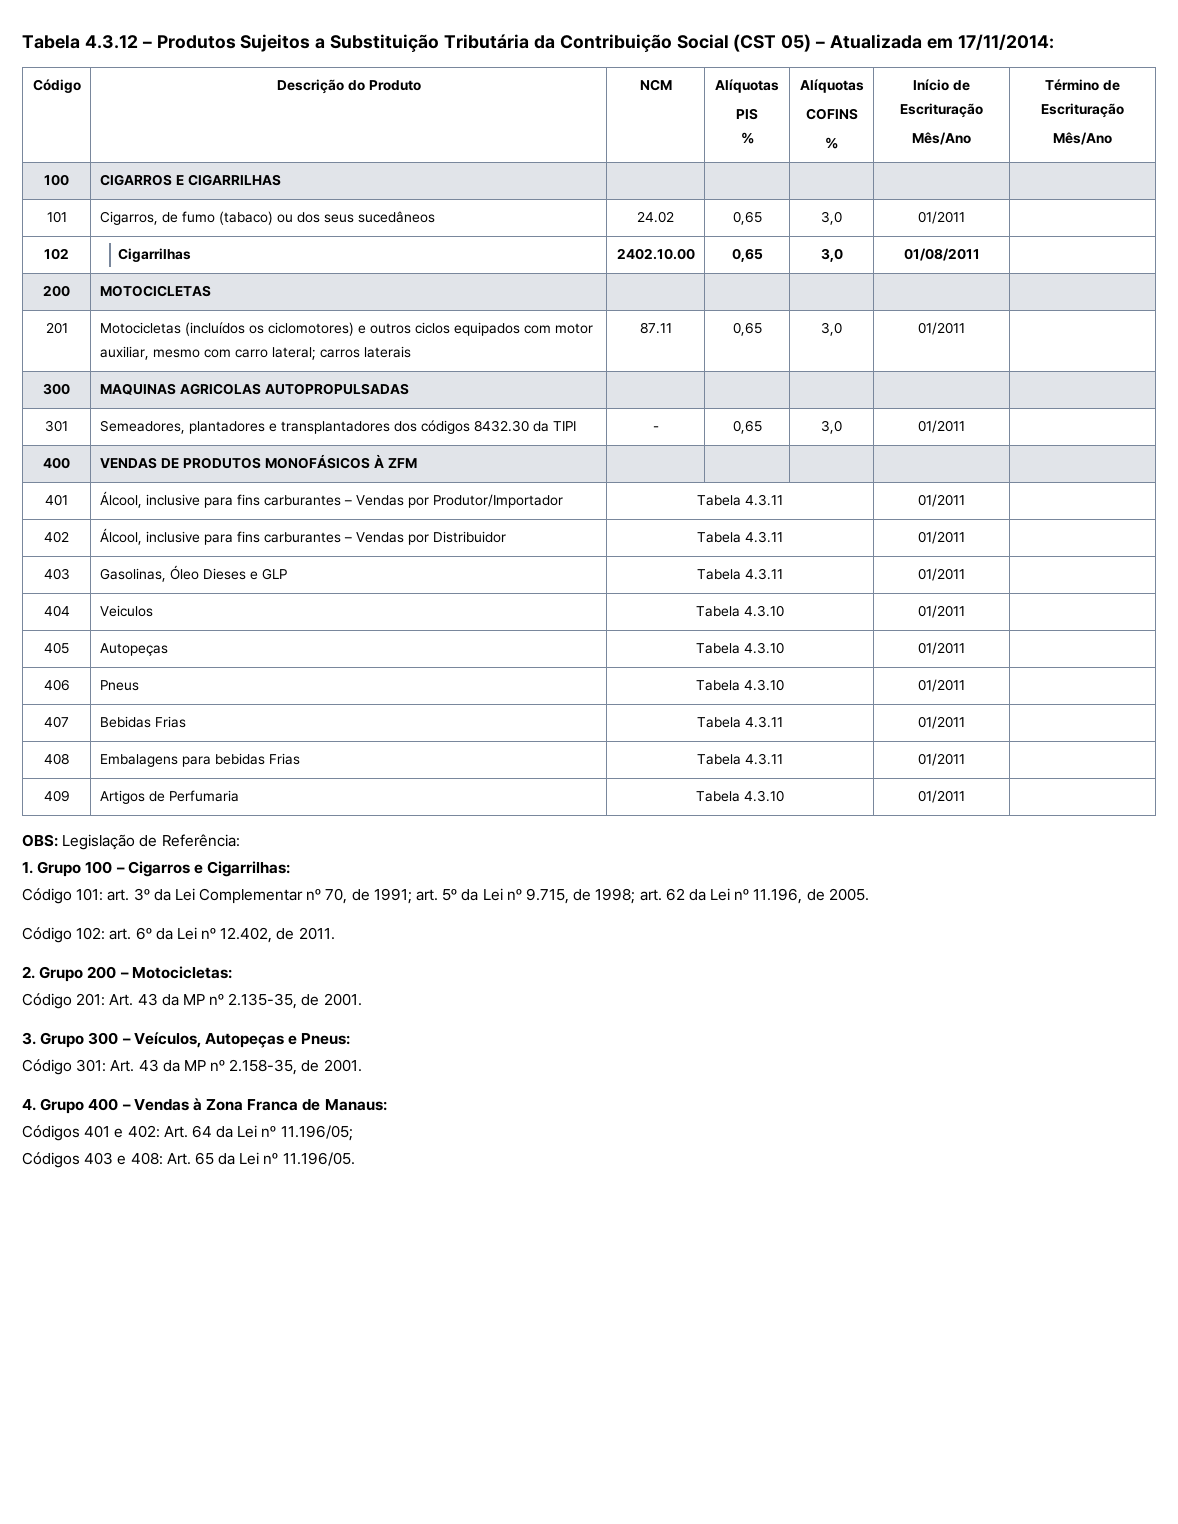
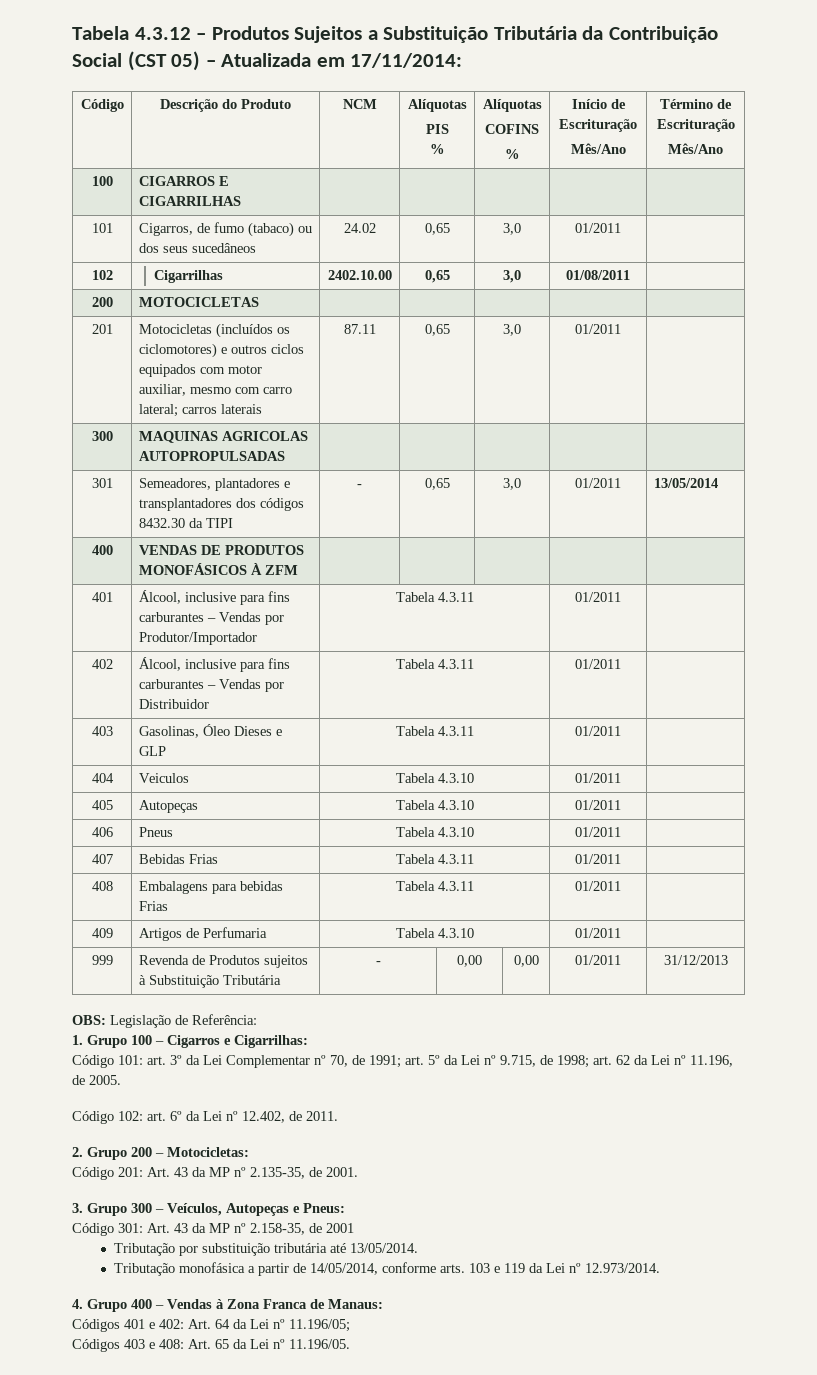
- 301 | Semeadores, plantadores e transplantadores dos códigos 8432.30 da TIPI | - | 0,65 | 3,0 | 01/2011 |
+ 301 | Semeadores, plantadores e transplantadores dos códigos 8432.30 da TIPI | - | 0,65 | 3,0 | 01/2011 | 13/05/2014
+ 999 | Revenda de Produtos sujeitos à Substituição Tributária | - | 0,00 | 0,00 | 01/2011 | 31/12/2013
- Código 301: Art. 43 da MP nº 2.158-35, de 2001.
+ Código 301: Art. 43 da MP nº 2.158-35, de 2001
+ Tributação por substituição tributária até 13/05/2014.
+ Tributação monofásica a partir de 14/05/2014, conforme arts. 103 e 119 da Lei nº 12.973/2014.

